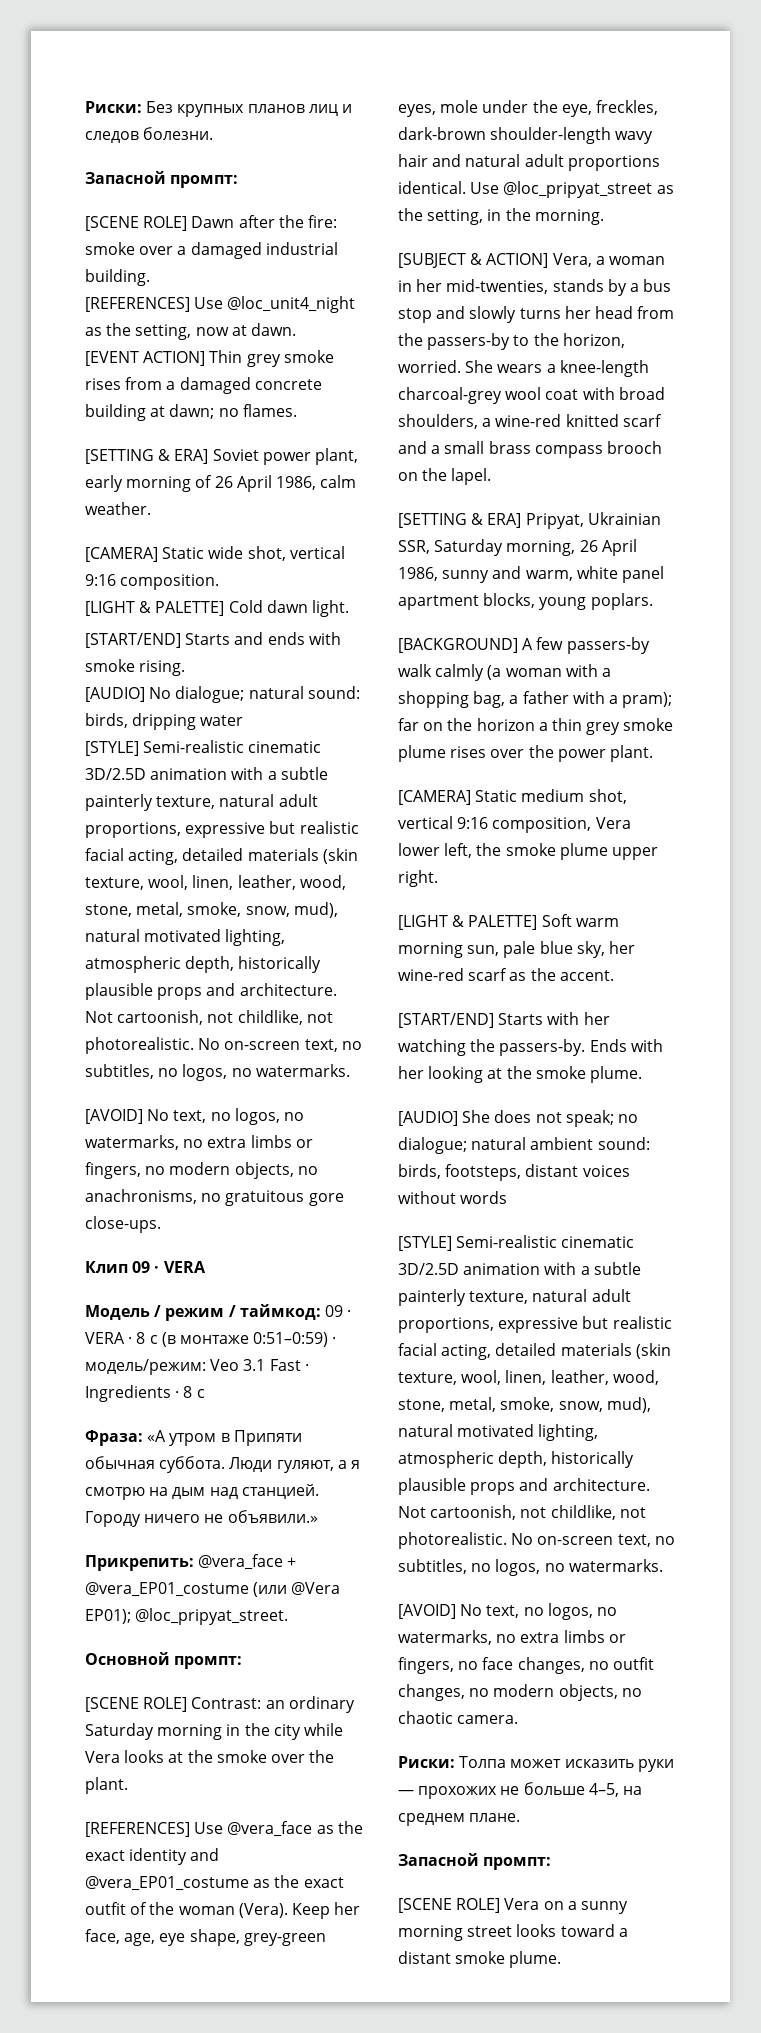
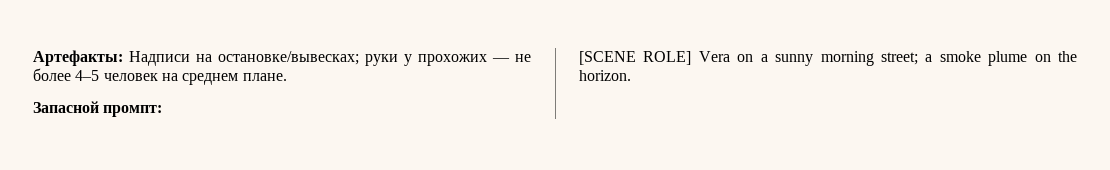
- Риски: Без крупных планов лиц и следов болезни.
- Запасной промпт:
- [SCENE ROLE] Dawn after the fire: smoke over a damaged industrial building.
- [REFERENCES] Use @loc_unit4_night as the setting, now at dawn.
- [EVENT ACTION] Thin grey smoke rises from a damaged concrete building at dawn; no flames.
- [SETTING & ERA] Soviet power plant, early morning of 26 April 1986, calm weather.
- [CAMERA] Static wide shot, vertical 9:16 composition.
- [LIGHT & PALETTE] Cold dawn light.
- [START/END] Starts and ends with smoke rising.
- [AUDIO] No dialogue; natural sound: birds, dripping water
- [STYLE] Semi-realistic cinematic 3D/2.5D animation with a subtle painterly texture, natural adult proportions, expressive but realistic facial acting, detailed materials (skin texture, wool, linen, leather, wood, stone, metal, smoke, snow, mud), natural motivated lighting, atmospheric depth, historically plausible props and architecture. Not cartoonish, not childlike, not photorealistic. No on-screen text, no subtitles, no logos, no watermarks.
- [AVOID] No text, no logos, no watermarks, no extra limbs or fingers, no modern objects, no anachronisms, no gratuitous gore close-ups.
- Клип 09 · VERA
- Модель / режим / таймкод: 09 · VERA · 8 с (в монтаже 0:51–0:59) · модель/режим: Veo 3.1 Fast · Ingredients · 8 с
- Фраза: «А утром в Припяти обычная суббота. Люди гуляют, а я смотрю на дым над станцией. Городу ничего не объявили.»
- Прикрепить: @vera_face + @vera_EP01_costume (или @Vera EP01); @loc_pripyat_street.
- Основной промпт:
- [SCENE ROLE] Contrast: an ordinary Saturday morning in the city while Vera looks at the smoke over the plant.
- [REFERENCES] Use @vera_face as the exact identity and @vera_EP01_costume as the exact outfit of the woman (Vera). Keep her face, age, eye shape, grey-green eyes, mole under the eye, freckles, dark-brown shoulder-length wavy hair and natural adult proportions identical. Use @loc_pripyat_street as the setting, in the morning.
- [SUBJECT & ACTION] Vera, a woman in her mid-twenties, stands by a bus stop and slowly turns her head from the passers-by to the horizon, worried. She wears a knee-length charcoal-grey wool coat with broad shoulders, a wine-red knitted scarf and a small brass compass brooch on the lapel.
- [SETTING & ERA] Pripyat, Ukrainian SSR, Saturday morning, 26 April 1986, sunny and warm, white panel apartment blocks, young poplars.
- [BACKGROUND] A few passers-by walk calmly (a woman with a shopping bag, a father with a pram); far on the horizon a thin grey smoke plume rises over the power plant.
- [CAMERA] Static medium shot, vertical 9:16 composition, Vera lower left, the smoke plume upper right.
- [LIGHT & PALETTE] Soft warm morning sun, pale blue sky, her wine-red scarf as the accent.
- [START/END] Starts with her watching the passers-by. Ends with her looking at the smoke plume.
- [AUDIO] She does not speak; no dialogue; natural ambient sound: birds, footsteps, distant voices without words
- [STYLE] Semi-realistic cinematic 3D/2.5D animation with a subtle painterly texture, natural adult proportions, expressive but realistic facial acting, detailed materials (skin texture, wool, linen, leather, wood, stone, metal, smoke, snow, mud), natural motivated lighting, atmospheric depth, historically plausible props and architecture. Not cartoonish, not childlike, not photorealistic. No on-screen text, no subtitles, no logos, no watermarks.
- [AVOID] No text, no logos, no watermarks, no extra limbs or fingers, no face changes, no outfit changes, no modern objects, no chaotic camera.
- Риски: Толпа может исказить руки — прохожих не больше 4–5, на среднем плане.
+ Артефакты: Надписи на остановке/вывесках; руки у прохожих — не более 4–5 человек на среднем плане.
- [SCENE ROLE] Vera on a sunny morning street looks toward a distant smoke plume.
+ [SCENE ROLE] Vera on a sunny morning street; a smoke plume on the horizon.

